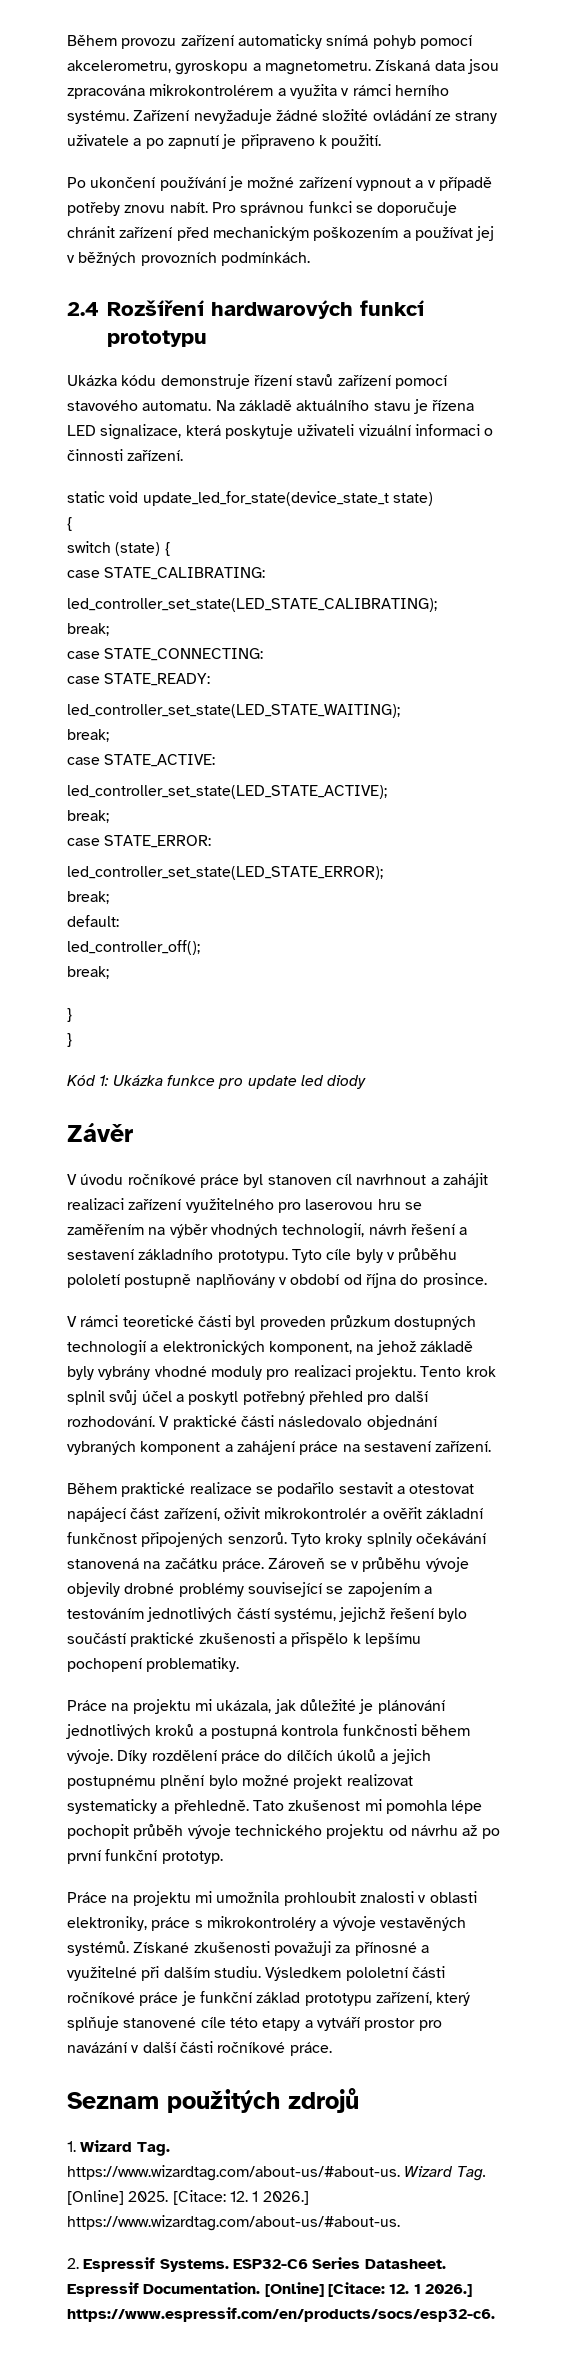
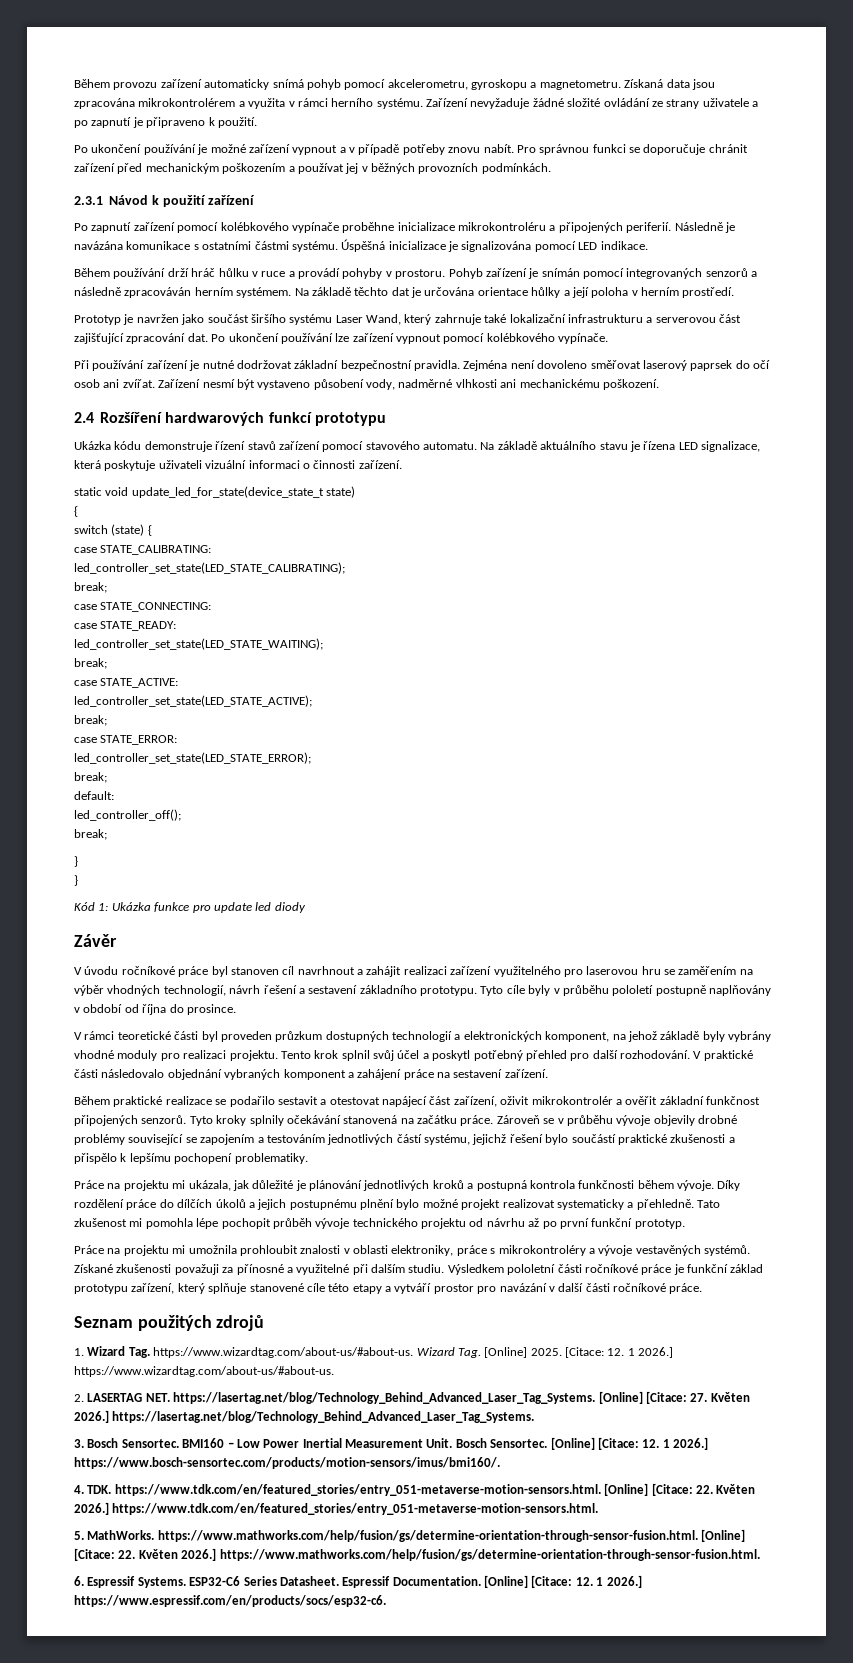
+ 2.3.1 Návod k použití zařízení
+ Po zapnutí zařízení pomocí kolébkového vypínače proběhne inicializace mikrokontroléru a připojených periferií. Následně je navázána komunikace s ostatními částmi systému. Úspěšná inicializace je signalizována pomocí LED indikace.
+ Během používání drží hráč hůlku v ruce a provádí pohyby v prostoru. Pohyb zařízení je snímán pomocí integrovaných senzorů a následně zpracováván herním systémem. Na základě těchto dat je určována orientace hůlky a její poloha v herním prostředí.
+ Prototyp je navržen jako součást širšího systému Laser Wand, který zahrnuje také lokalizační infrastrukturu a serverovou část zajišťující zpracování dat. Po ukončení používání lze zařízení vypnout pomocí kolébkového vypínače.
+ Při používání zařízení je nutné dodržovat základní bezpečnostní pravidla. Zejména není dovoleno směřovat laserový paprsek do očí osob ani zvířat. Zařízení nesmí být vystaveno působení vody, nadměrné vlhkosti ani mechanickému poškození.
- 2. Espressif Systems.
+ 2. LASERTAG NET. https://lasertag.net/blog/Technology_Behind_Advanced_Laser_Tag_Systems. [Online] [Citace: 27. Květen 2026.] https://lasertag.net/blog/Technology_Behind_Advanced_Laser_Tag_Systems.
+ 3. Bosch Sensortec. BMI160 – Low Power Inertial Measurement Unit. Bosch Sensortec. [Online] [Citace: 12. 1 2026.] https://www.bosch-sensortec.com/products/motion-sensors/imus/bmi160/.
+ 4. TDK. https://www.tdk.com/en/featured_stories/entry_051-metaverse-motion-sensors.html. [Online] [Citace: 22. Květen 2026.] https://www.tdk.com/en/featured_stories/entry_051-metaverse-motion-sensors.html.
+ 5. MathWorks. https://www.mathworks.com/help/fusion/gs/determine-orientation-through-sensor-fusion.html. [Online] [Citace: 22. Květen 2026.] https://www.mathworks.com/help/fusion/gs/determine-orientation-through-sensor-fusion.html.
+ 6. Espressif Systems.

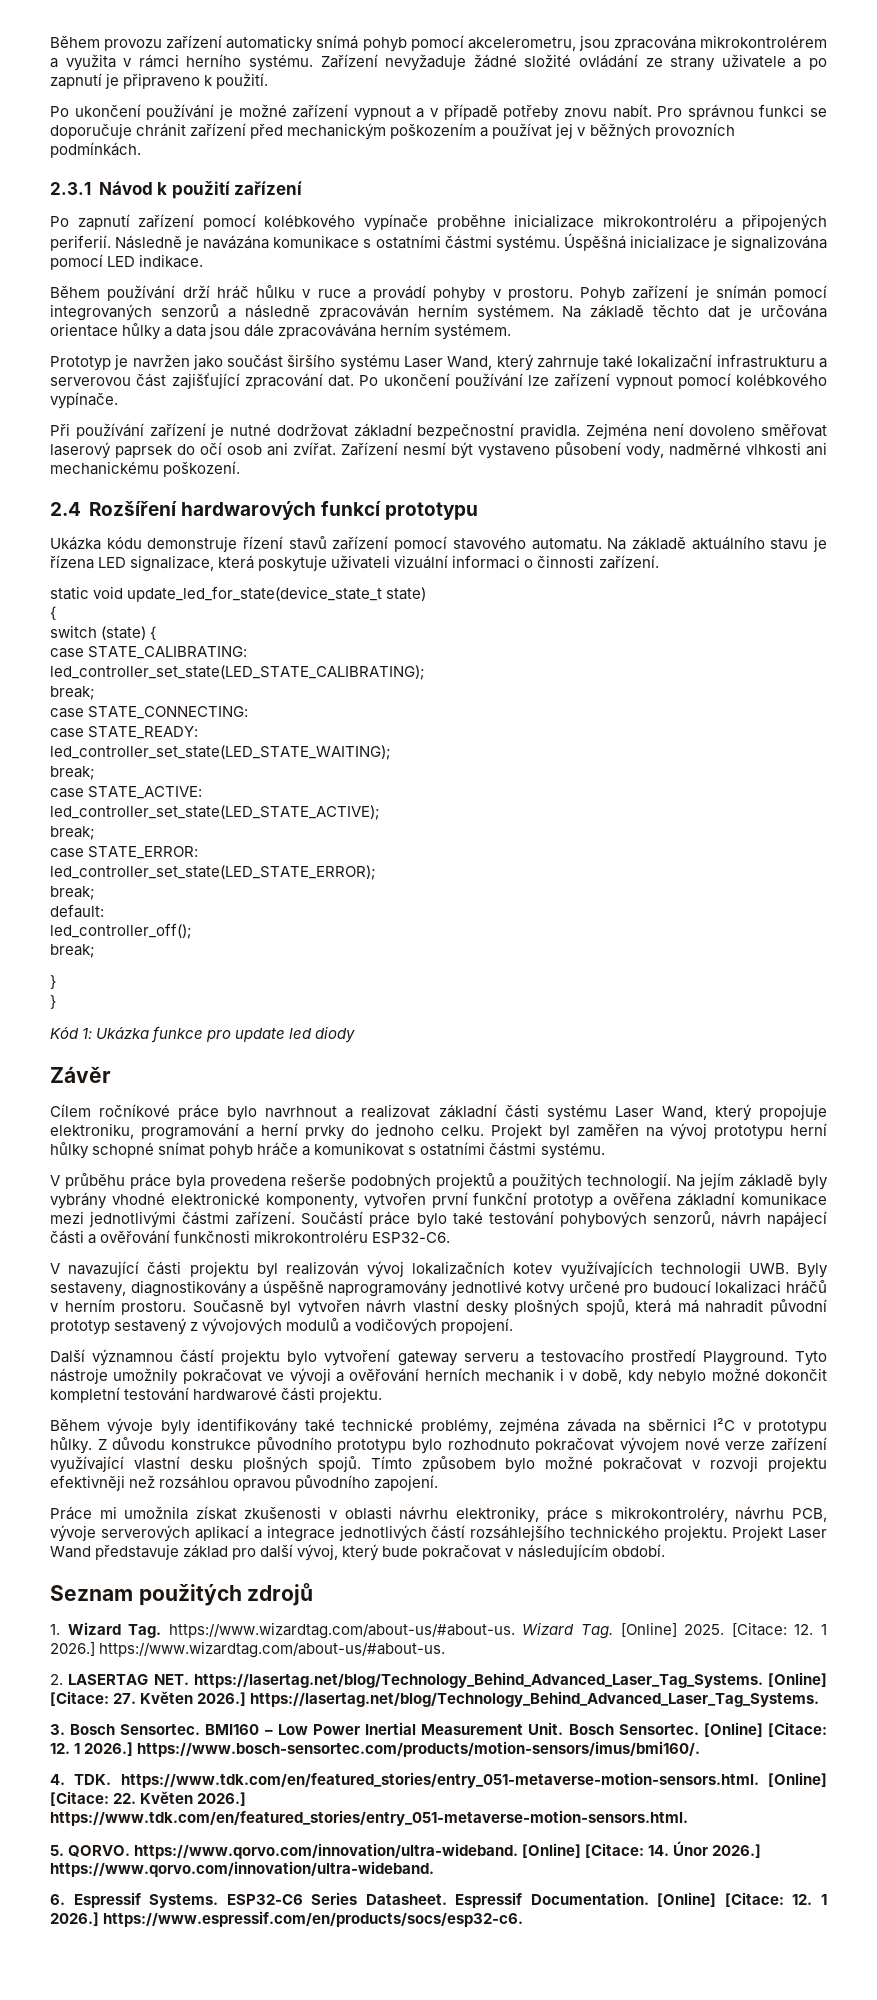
- Během provozu zařízení automaticky snímá pohyb pomocí akcelerometru, gyroskopu a magnetometru. Získaná data jsou zpracována mikrokontrolérem a využita v rámci herního systému.
+ Během provozu zařízení automaticky snímá pohyb pomocí akcelerometru, jsou zpracována mikrokontrolérem a využita v rámci herního systému.
- Na základě těchto dat je určována orientace hůlky a její poloha v herním prostředí.
+ Na základě těchto dat je určována orientace hůlky a data jsou dále zpracovávána herním systémem.
- V úvodu ročníkové práce byl stanoven cíl navrhnout a zahájit realizaci zařízení využitelného pro laserovou hru se zaměřením na výběr vhodných technologií, návrh řešení a sestavení základního prototypu. Tyto cíle byly v průběhu pololetí postupně naplňovány v období od října do prosince.
- V rámci teoretické části byl proveden průzkum dostupných technologií a elektronických komponent, na jehož základě byly vybrány vhodné moduly pro realizaci projektu. Tento krok splnil svůj účel a poskytl potřebný přehled pro další rozhodování. V praktické části následovalo objednání vybraných komponent a zahájení práce na sestavení zařízení.
- Během praktické realizace se podařilo sestavit a otestovat napájecí část zařízení, oživit mikrokontrolér a ověřit základní funkčnost připojených senzorů. Tyto kroky splnily očekávání stanovená na začátku práce. Zároveň se v průběhu vývoje objevily drobné problémy související se zapojením a testováním jednotlivých částí systému, jejichž řešení bylo součástí praktické zkušenosti a přispělo k lepšímu pochopení problematiky.
- Práce na projektu mi ukázala, jak důležité je plánování jednotlivých kroků a postupná kontrola funkčnosti během vývoje. Díky rozdělení práce do dílčích úkolů a jejich postupnému plnění bylo možné projekt realizovat systematicky a přehledně. Tato zkušenost mi pomohla lépe pochopit průběh vývoje technického projektu od návrhu až po první funkční prototyp.
- Práce na projektu mi umožnila prohloubit znalosti v oblasti elektroniky, práce s mikrokontroléry a vývoje vestavěných systémů. Získané zkušenosti považuji za přínosné a využitelné při dalším studiu. Výsledkem pololetní části ročníkové práce je funkční základ prototypu zařízení, který splňuje stanovené cíle této etapy a vytváří prostor pro navázání v další části ročníkové práce.
+ Cílem ročníkové práce bylo navrhnout a realizovat základní části systému Laser Wand, který propojuje elektroniku, programování a herní prvky do jednoho celku. Projekt byl zaměřen na vývoj prototypu herní hůlky schopné snímat pohyb hráče a komunikovat s ostatními částmi systému.
+ V průběhu práce byla provedena rešerše podobných projektů a použitých technologií. Na jejím základě byly vybrány vhodné elektronické komponenty, vytvořen první funkční prototyp a ověřena základní komunikace mezi jednotlivými částmi zařízení. Součástí práce bylo také testování pohybových senzorů, návrh napájecí části a ověřování funkčnosti mikrokontroléru ESP32-C6.
+ V navazující části projektu byl realizován vývoj lokalizačních kotev využívajících technologii UWB. Byly sestaveny, diagnostikovány a úspěšně naprogramovány jednotlivé kotvy určené pro budoucí lokalizaci hráčů v herním prostoru. Současně byl vytvořen návrh vlastní desky plošných spojů, která má nahradit původní prototyp sestavený z vývojových modulů a vodičových propojení.
+ Další významnou částí projektu bylo vytvoření gateway serveru a testovacího prostředí Playground. Tyto nástroje umožnily pokračovat ve vývoji a ověřování herních mechanik i v době, kdy nebylo možné dokončit kompletní testování hardwarové části projektu.
+ Během vývoje byly identifikovány také technické problémy, zejména závada na sběrnici I²C v prototypu hůlky. Z důvodu konstrukce původního prototypu bylo rozhodnuto pokračovat vývojem nové verze zařízení využívající vlastní desku plošných spojů. Tímto způsobem bylo možné pokračovat v rozvoji projektu efektivněji než rozsáhlou opravou původního zapojení.
+ Práce mi umožnila získat zkušenosti v oblasti návrhu elektroniky, práce s mikrokontroléry, návrhu PCB, vývoje serverových aplikací a integrace jednotlivých částí rozsáhlejšího technického projektu. Projekt Laser Wand představuje základ pro další vývoj, který bude pokračovat v následujícím období.
- 5. MathWorks. https://www.mathworks.com/help/fusion/gs/determine-orientation-through-sensor-fusion.html. [Online] [Citace: 22. Květen 2026.] https://www.mathworks.com/help/fusion/gs/determine-orientation-through-sensor-fusion.html.
+ 5. QORVO. https://www.qorvo.com/innovation/ultra-wideband. [Online] [Citace: 14. Únor 2026.] https://www.qorvo.com/innovation/ultra-wideband.

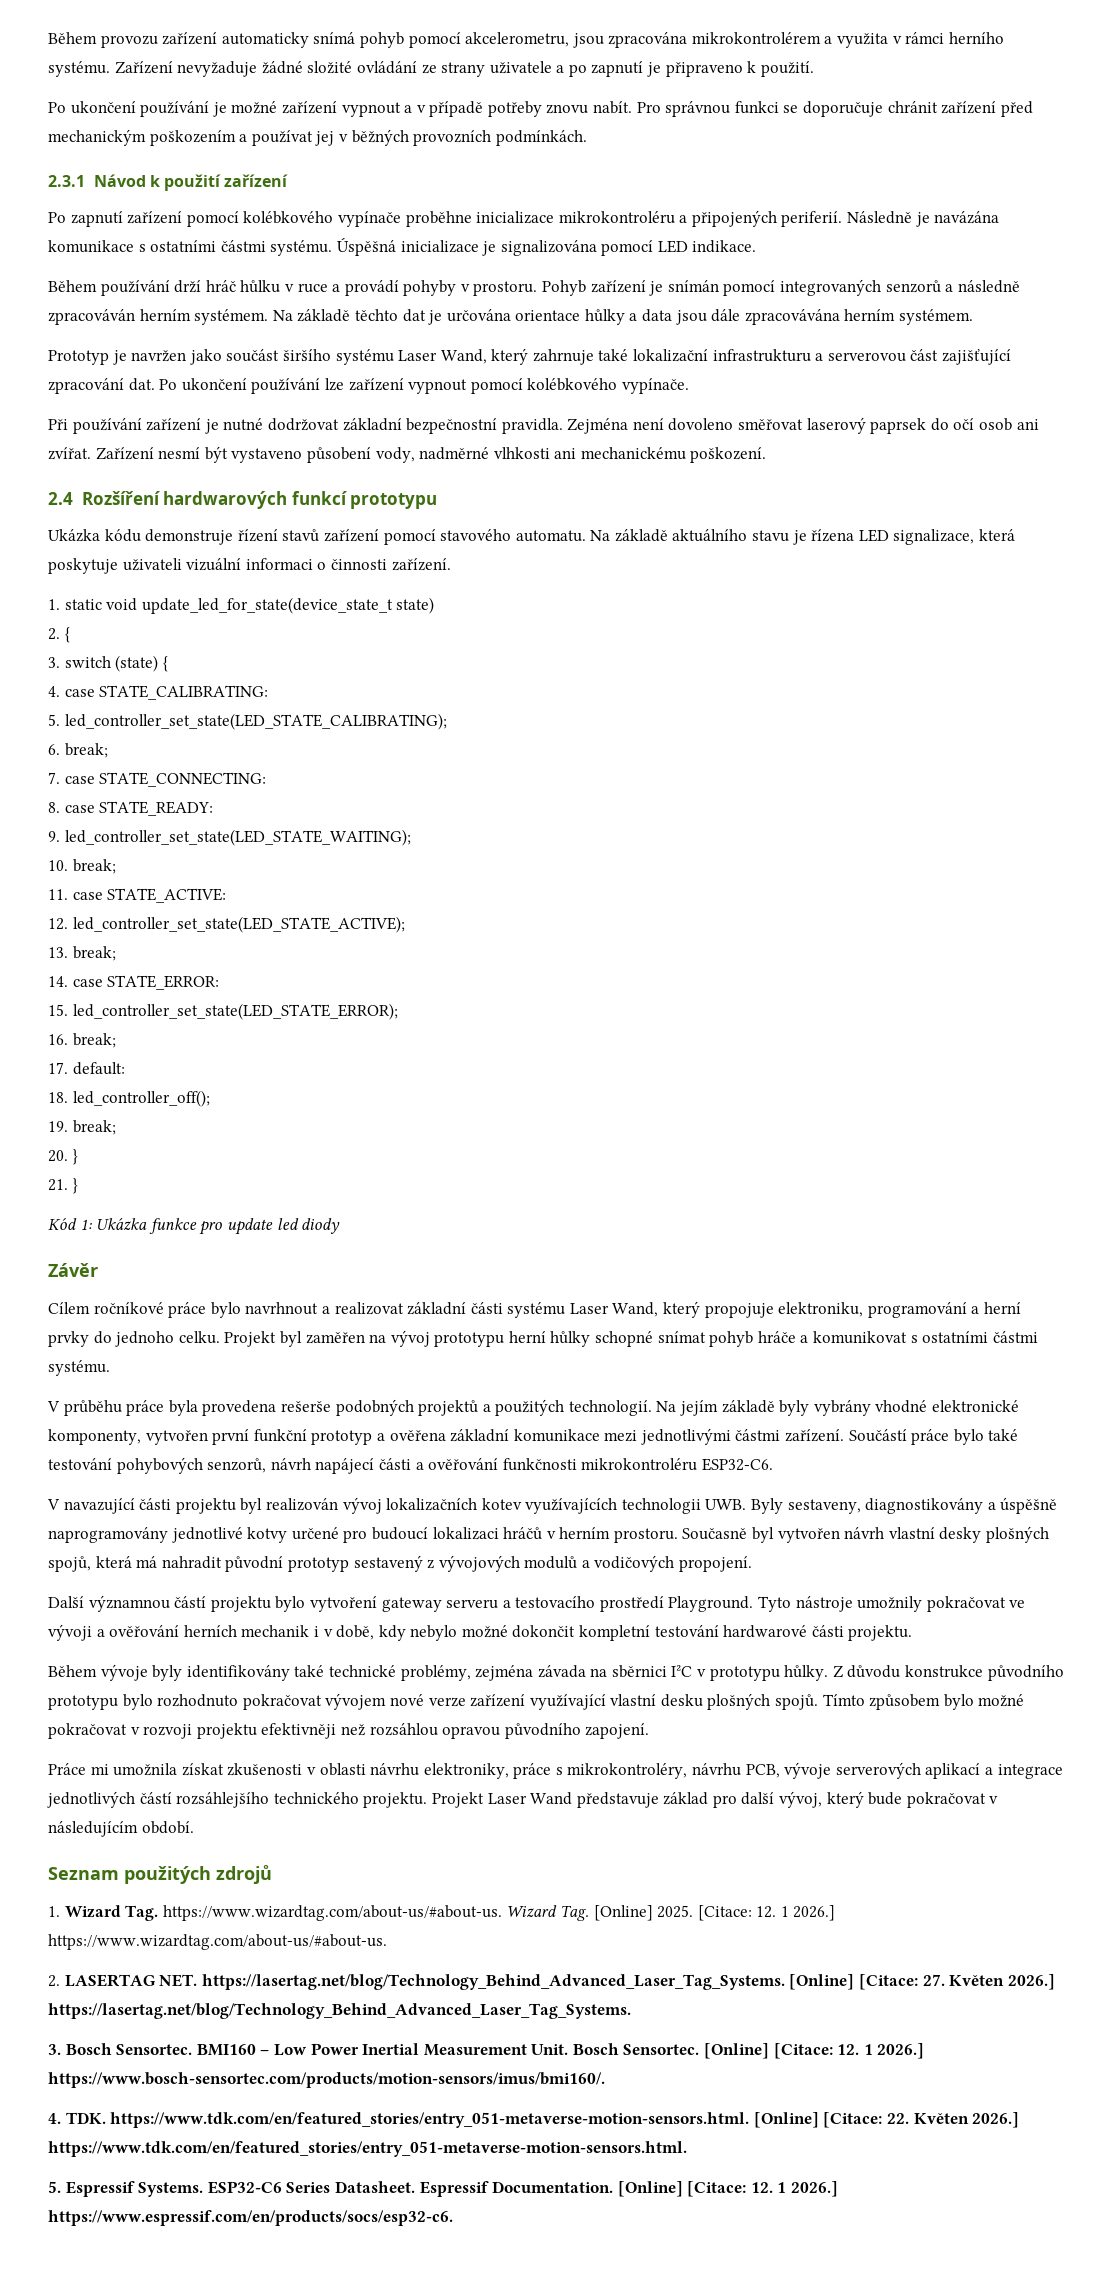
- static void update_led_for_state(device_state_t state)
- {
- switch (state) {
+ 1. static void update_led_for_state(device_state_t state)
+ 2. {
+ 3. switch (state) {
- case STATE_CALIBRATING:
+ 4. case STATE_CALIBRATING:
- led_controller_set_state(LED_STATE_CALIBRATING);
- break;
- case STATE_CONNECTING:
+ 5. led_controller_set_state(LED_STATE_CALIBRATING);
+ 6. break;
+ 7. case STATE_CONNECTING:
- case STATE_READY:
+ 8. case STATE_READY:
- led_controller_set_state(LED_STATE_WAITING);
- break;
- case STATE_ACTIVE:
+ 9. led_controller_set_state(LED_STATE_WAITING);
+ 10. break;
+ 11. case STATE_ACTIVE:
- led_controller_set_state(LED_STATE_ACTIVE);
- break;
- case STATE_ERROR:
+ 12. led_controller_set_state(LED_STATE_ACTIVE);
+ 13. break;
+ 14. case STATE_ERROR:
- led_controller_set_state(LED_STATE_ERROR);
- break;
- default:
+ 15. led_controller_set_state(LED_STATE_ERROR);
+ 16. break;
+ 17. default:
- led_controller_off();
- break;
- }
- }
+ 18. led_controller_off();
+ 19. break;
+ 20. }
+ 21. }
- 5. QORVO. https://www.qorvo.com/innovation/ultra-wideband. [Online] [Citace: 14. Únor 2026.] https://www.qorvo.com/innovation/ultra-wideband.
- 6. Espressif Systems.
+ 5. Espressif Systems.

